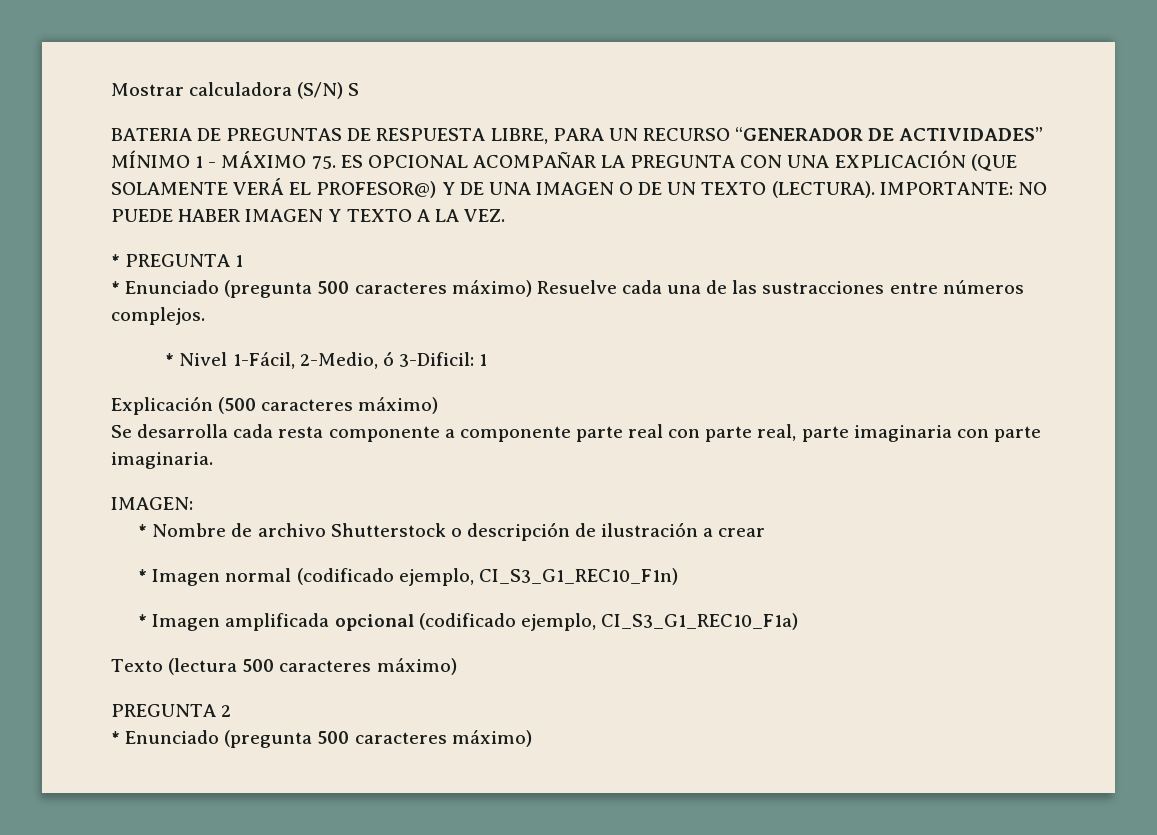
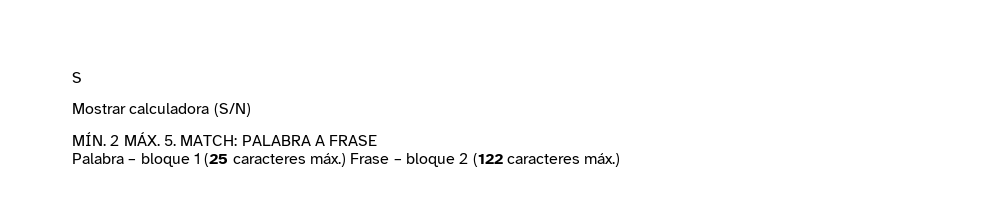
+ S
- Mostrar calculadora (S/N) S
- BATERIA DE PREGUNTAS DE RESPUESTA LIBRE, PARA UN RECURSO “GENERADOR DE ACTIVIDADES” MÍNIMO 1 - MÁXIMO 75. ES OPCIONAL ACOMPAÑAR LA PREGUNTA CON UNA EXPLICACIÓN (QUE SOLAMENTE VERÁ EL PROFESOR@) Y DE UNA IMAGEN O DE UN TEXTO (LECTURA). IMPORTANTE: NO PUEDE HABER IMAGEN Y TEXTO A LA VEZ.
- * PREGUNTA 1
- * Enunciado (pregunta 500 caracteres máximo) Resuelve cada una de las sustracciones entre números complejos.
- * Nivel 1-Fácil, 2-Medio, ó 3-Dificil: 1
- Explicación (500 caracteres máximo)
- Se desarrolla cada resta componente a componente parte real con parte real, parte imaginaria con parte imaginaria.
- IMAGEN:
- * Nombre de archivo Shutterstock o descripción de ilustración a crear
- * Imagen normal (codificado ejemplo, CI_S3_G1_REC10_F1n)
- * Imagen amplificada opcional (codificado ejemplo, CI_S3_G1_REC10_F1a)
- Texto (lectura 500 caracteres máximo)
- PREGUNTA 2
- * Enunciado (pregunta 500 caracteres máximo)
+ Mostrar calculadora (S/N)
+ MÍN. 2 MÁX. 5. MATCH: PALABRA A FRASE
+ Palabra – bloque 1 (25 caracteres máx.) Frase – bloque 2 (122 caracteres máx.)

